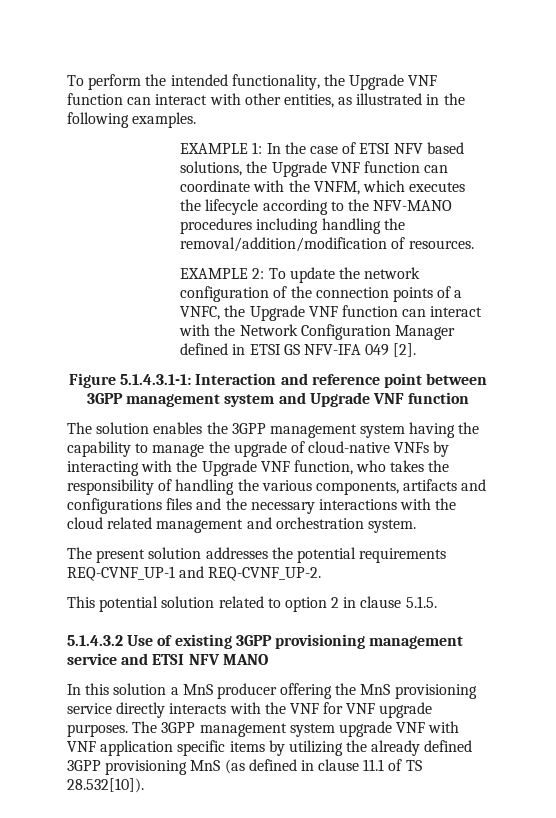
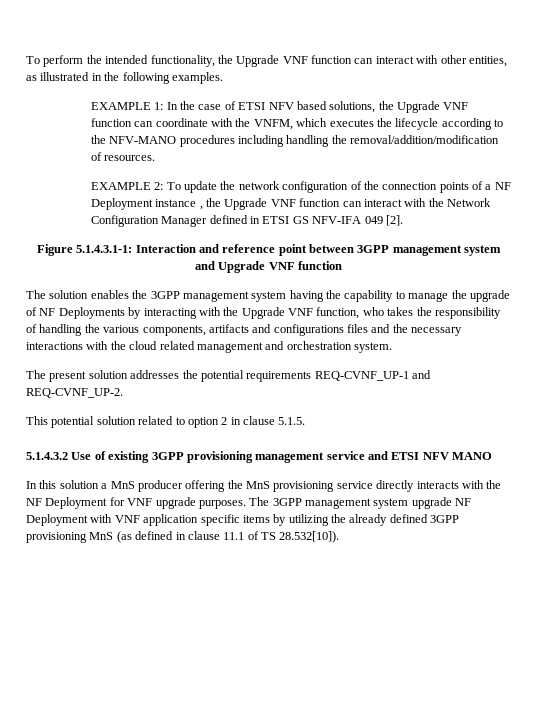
- EXAMPLE 2: To update the network configuration of the connection points of a VNFC, the Upgrade VNF function can interact with the Network Configuration Manager defined in ETSI GS NFV-IFA 049 [2].
+ EXAMPLE 2: To update the network configuration of the connection points of a NF Deployment instance , the Upgrade VNF function can interact with the Network Configuration Manager defined in ETSI GS NFV-IFA 049 [2].
- The solution enables the 3GPP management system having the capability to manage the upgrade of cloud-native VNFs by interacting with the Upgrade VNF function, who takes the responsibility of handling the various components, artifacts and configurations files and the necessary interactions with the cloud related management and orchestration system.
+ The solution enables the 3GPP management system having the capability to manage the upgrade of NF Deployments by interacting with the Upgrade VNF function, who takes the responsibility of handling the various components, artifacts and configurations files and the necessary interactions with the cloud related management and orchestration system.
- In this solution a MnS producer offering the MnS provisioning service directly interacts with the VNF for VNF upgrade purposes.
+ In this solution a MnS producer offering the MnS provisioning service directly interacts with the NF Deployment for VNF upgrade purposes.
- The 3GPP management system upgrade VNF with VNF application specific items by utilizing the already defined 3GPP provisioning MnS (as defined in clause 11.1 of TS 28.532[10]).
+ The 3GPP management system upgrade NF Deployment with VNF application specific items by utilizing the already defined 3GPP provisioning MnS (as defined in clause 11.1 of TS 28.532[10]).

